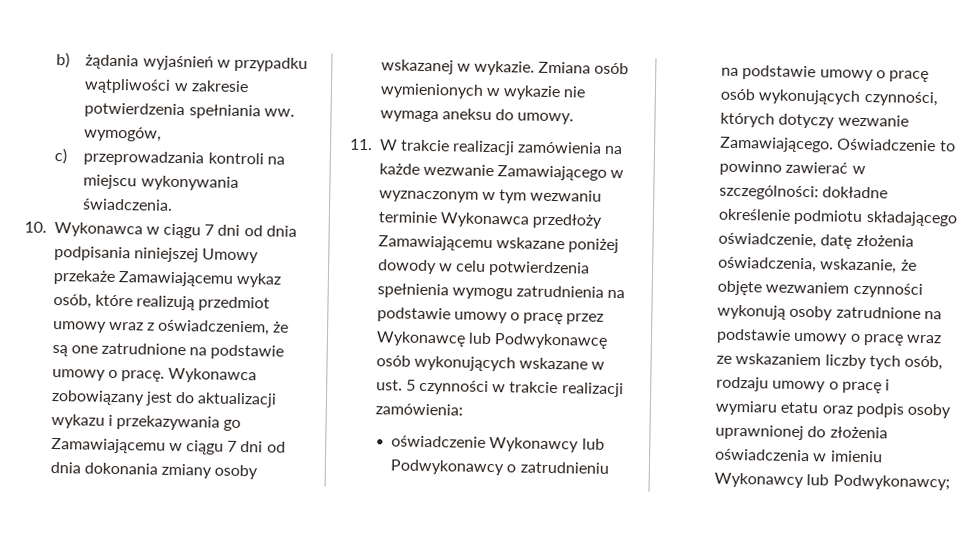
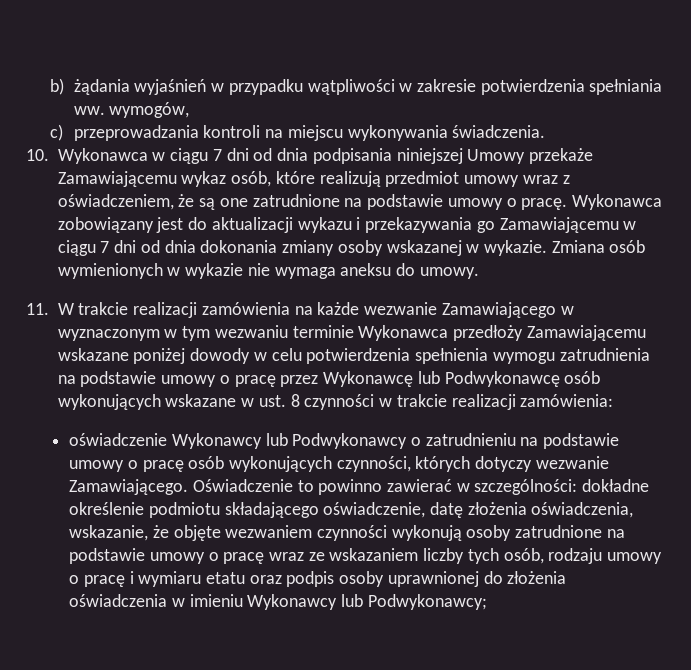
- 11. W trakcie realizacji zamówienia na każde wezwanie Zamawiającego w wyznaczonym w tym wezwaniu terminie Wykonawca przedłoży Zamawiającemu wskazane poniżej dowody w celu potwierdzenia spełnienia wymogu zatrudnienia na podstawie umowy o pracę przez Wykonawcę lub Podwykonawcę osób wykonujących wskazane w ust. 5 czynności w trakcie realizacji zamówienia:
+ 11. W trakcie realizacji zamówienia na każde wezwanie Zamawiającego w wyznaczonym w tym wezwaniu terminie Wykonawca przedłoży Zamawiającemu wskazane poniżej dowody w celu potwierdzenia spełnienia wymogu zatrudnienia na podstawie umowy o pracę przez Wykonawcę lub Podwykonawcę osób wykonujących wskazane w ust. 8 czynności w trakcie realizacji zamówienia:

